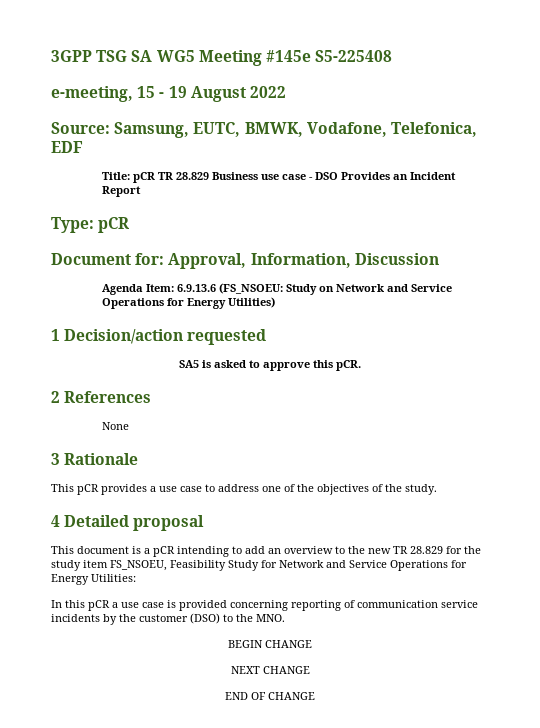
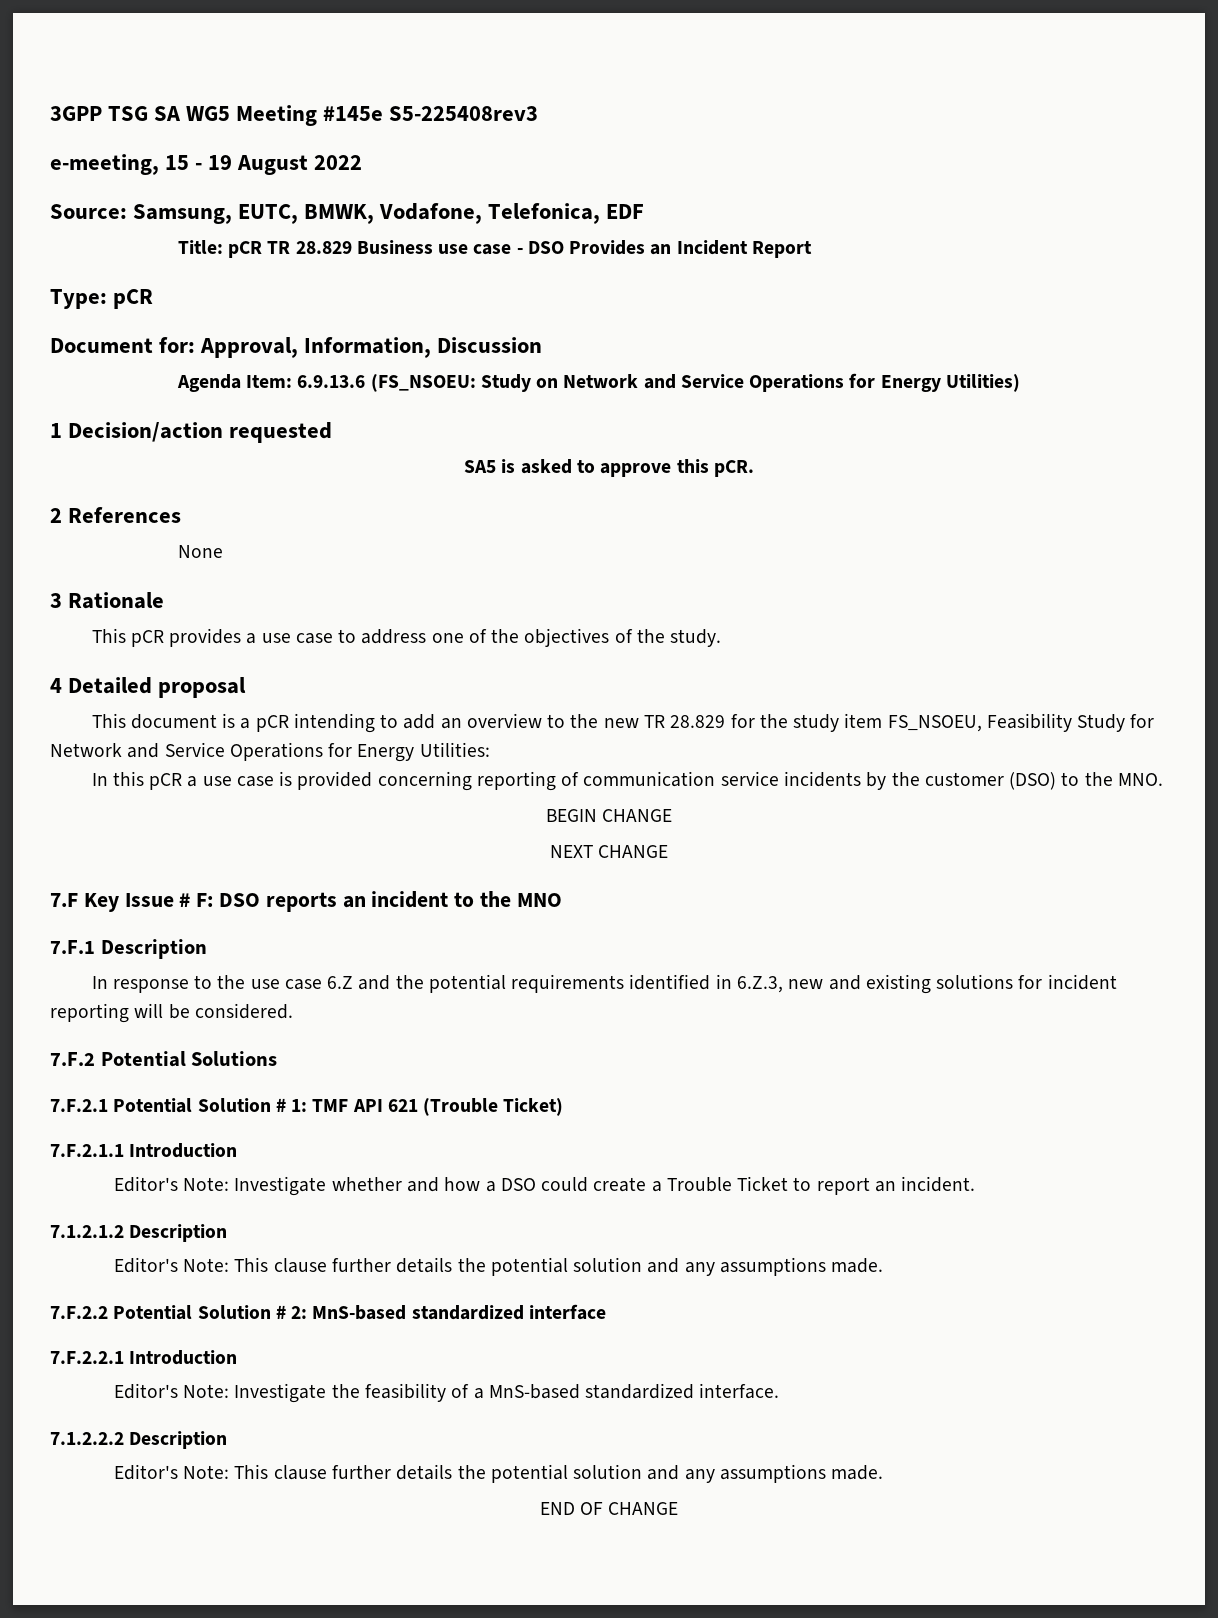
- 3GPP TSG SA WG5 Meeting #145e S5-225408
+ 3GPP TSG SA WG5 Meeting #145e S5-225408rev3
+ 7.F Key Issue # F: DSO reports an incident to the MNO
+ 7.F.1 Description
+ In response to the use case 6.Z and the potential requirements identified in 6.Z.3, new and existing solutions for incident reporting will be considered.
+ 7.F.2 Potential Solutions
+ 7.F.2.1 Potential Solution # 1: TMF API 621 (Trouble Ticket)
+ 7.F.2.1.1 Introduction
+ Editor's Note: Investigate whether and how a DSO could create a Trouble Ticket to report an incident.
+ 7.1.2.1.2 Description
+ Editor's Note: This clause further details the potential solution and any assumptions made.
+ 7.F.2.2 Potential Solution # 2: MnS-based standardized interface
+ 7.F.2.2.1 Introduction
+ Editor's Note: Investigate the feasibility of a MnS-based standardized interface.
+ 7.1.2.2.2 Description
+ Editor's Note: This clause further details the potential solution and any assumptions made.

